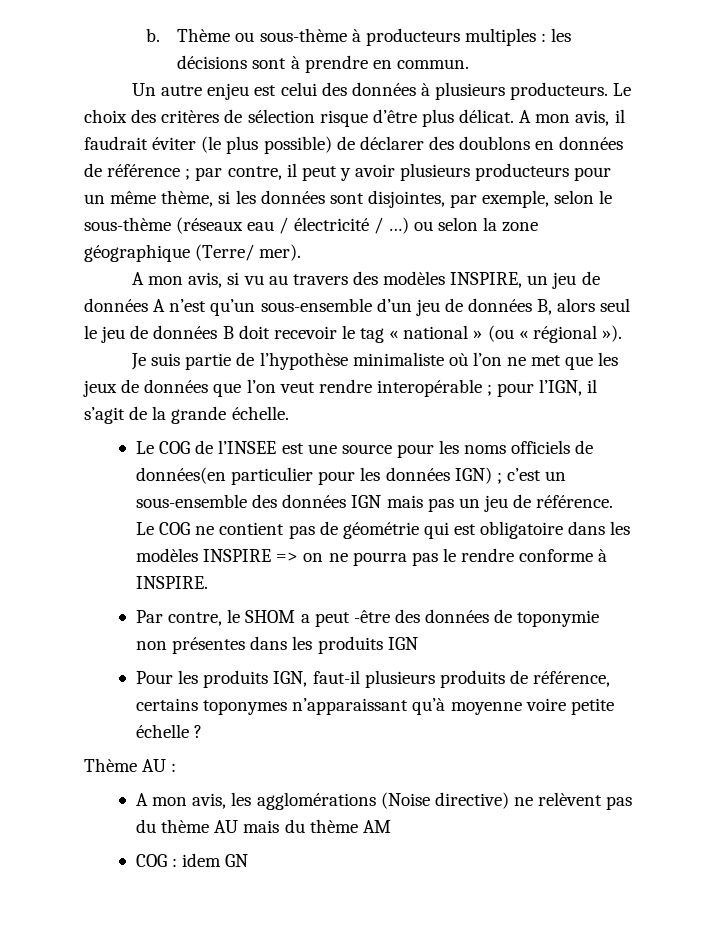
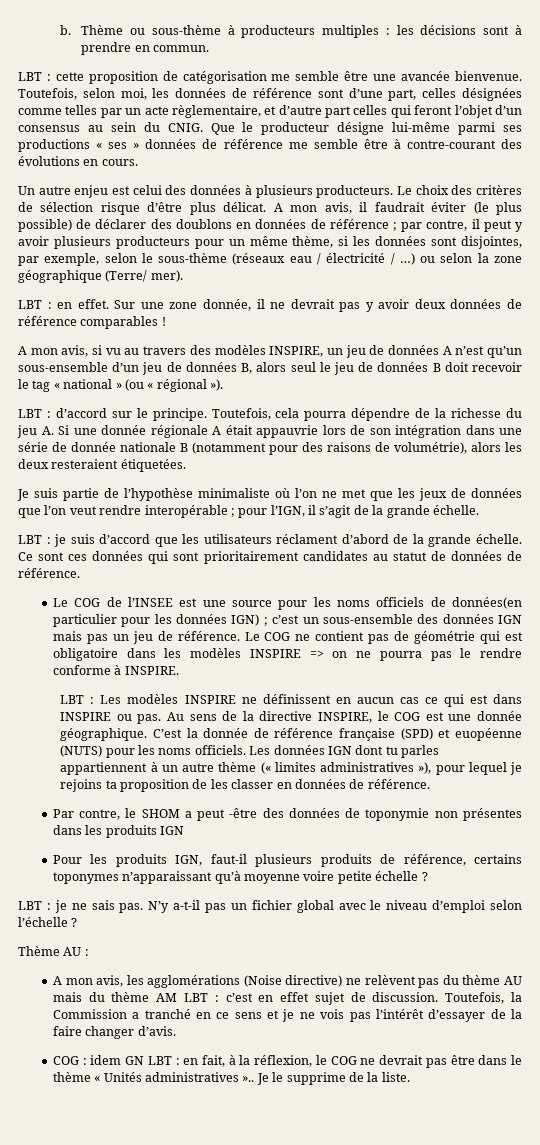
+ LBT : cette proposition de catégorisation me semble être une avancée bienvenue. Toutefois, selon moi, les données de référence sont d’une part, celles désignées comme telles par un acte règlementaire, et d’autre part celles qui feront l’objet d’un consensus au sein du CNIG. Que le producteur désigne lui-même parmi ses productions « ses » données de référence me semble être à contre-courant des évolutions en cours.
+ LBT : en effet. Sur une zone donnée, il ne devrait pas y avoir deux données de référence comparables !
+ LBT : d’accord sur le principe. Toutefois, cela pourra dépendre de la richesse du jeu A. Si une donnée régionale A était appauvrie lors de son intégration dans une série de donnée nationale B (notamment pour des raisons de volumétrie), alors les deux resteraient étiquetées.
+ LBT : je suis d’accord que les utilisateurs réclament d’abord de la grande échelle. Ce sont ces données qui sont prioritairement candidates au statut de données de référence.
+ LBT : Les modèles INSPIRE ne définissent en aucun cas ce qui est dans INSPIRE ou pas. Au sens de la directive INSPIRE, le COG est une donnée géographique. C’est la donnée de référence française (SPD) et euopéenne (NUTS) pour les noms officiels. Les données IGN dont tu parles appartiennent à un autre thème (« limites administratives »), pour lequel je rejoins ta proposition de les classer en données de référence.
+ LBT : je ne sais pas. N’y a-t-il pas un fichier global avec le niveau d’emploi selon l’échelle ?
- A mon avis, les agglomérations (Noise directive) ne relèvent pas du thème AU mais du thème AM
- COG : idem GN
+ A mon avis, les agglomérations (Noise directive) ne relèvent pas du thème AU mais du thème AM LBT : c’est en effet sujet de discussion. Toutefois, la Commission a tranché en ce sens et je ne vois pas l’intérêt d’essayer de la faire changer d’avis.
+ COG : idem GN LBT : en fait, à la réflexion, le COG ne devrait pas être dans le thème « Unités administratives ».. Je le supprime de la liste.

